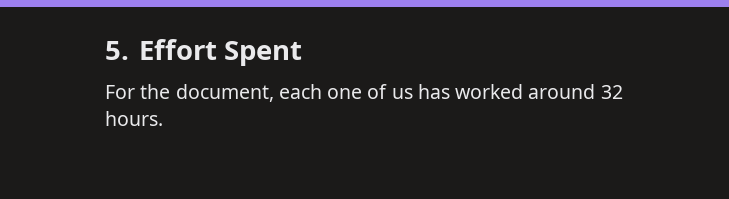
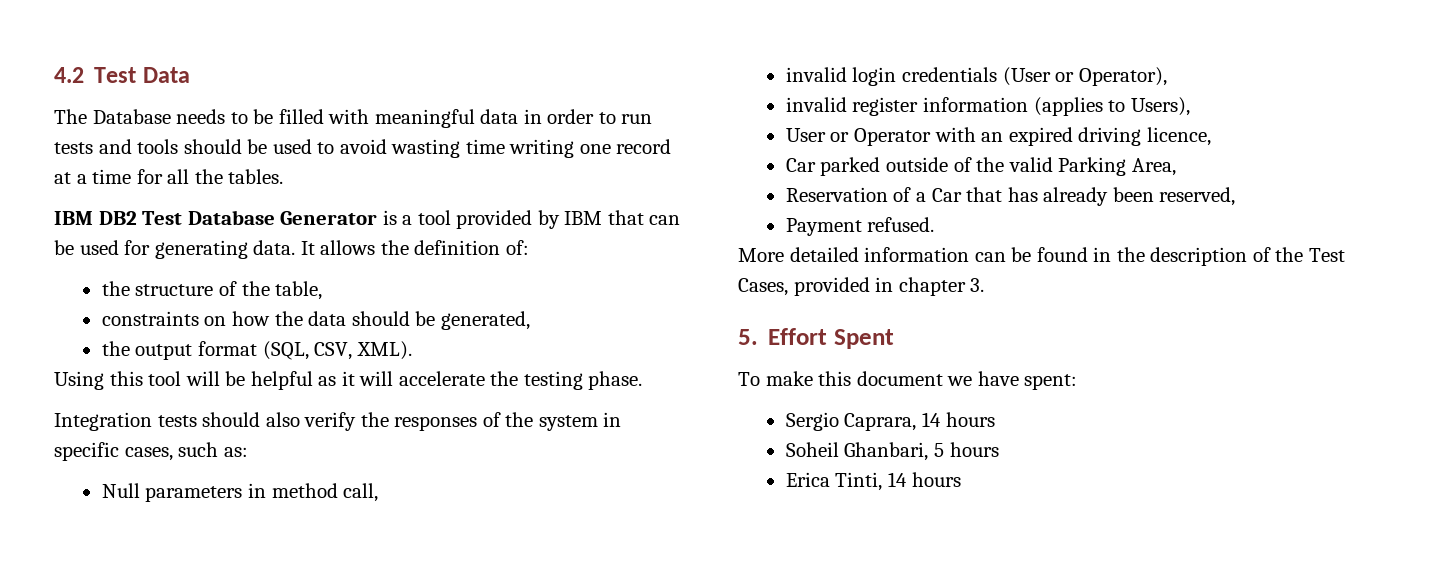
+ 4.2 Test Data
+ The Database needs to be filled with meaningful data in order to run tests and tools should be used to avoid wasting time writing one record at a time for all the tables.
+ IBM DB2 Test Database Generator is a tool provided by IBM that can be used for generating data. It allows the definition of:
+ the structure of the table,
+ constraints on how the data should be generated,
+ the output format (SQL, CSV, XML).
+ Using this tool will be helpful as it will accelerate the testing phase.
+ Integration tests should also verify the responses of the system in specific cases, such as:
+ Null parameters in method call,
+ invalid login credentials (User or Operator),
+ invalid register information (applies to Users),
+ User or Operator with an expired driving licence,
+ Car parked outside of the valid Parking Area,
+ Reservation of a Car that has already been reserved,
+ Payment refused.
+ More detailed information can be found in the description of the Test Cases, provided in chapter 3.
  5. Effort Spent
- For the document, each one of us has worked around 32 hours.
+ To make this document we have spent:
+ Sergio Caprara, 14 hours
+ Soheil Ghanbari, 5 hours
+ Erica Tinti, 14 hours

